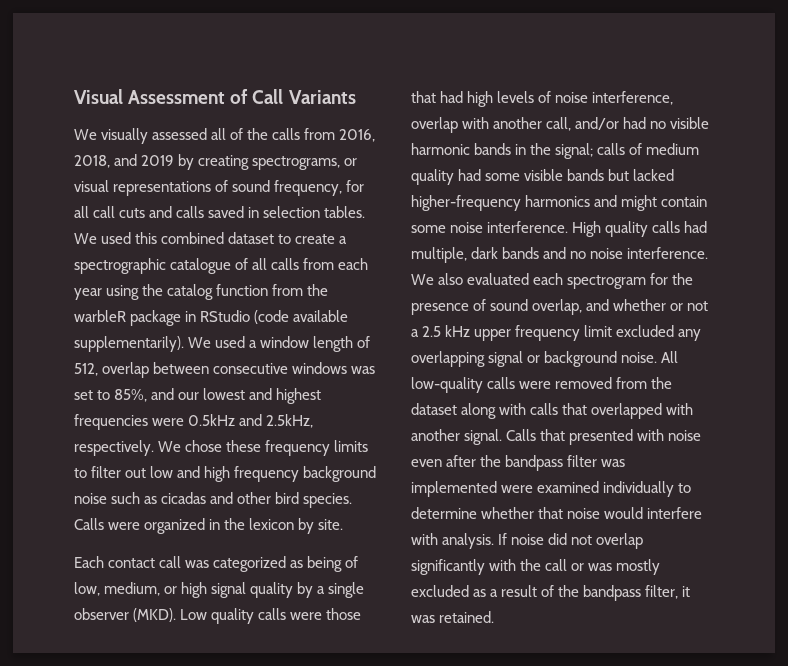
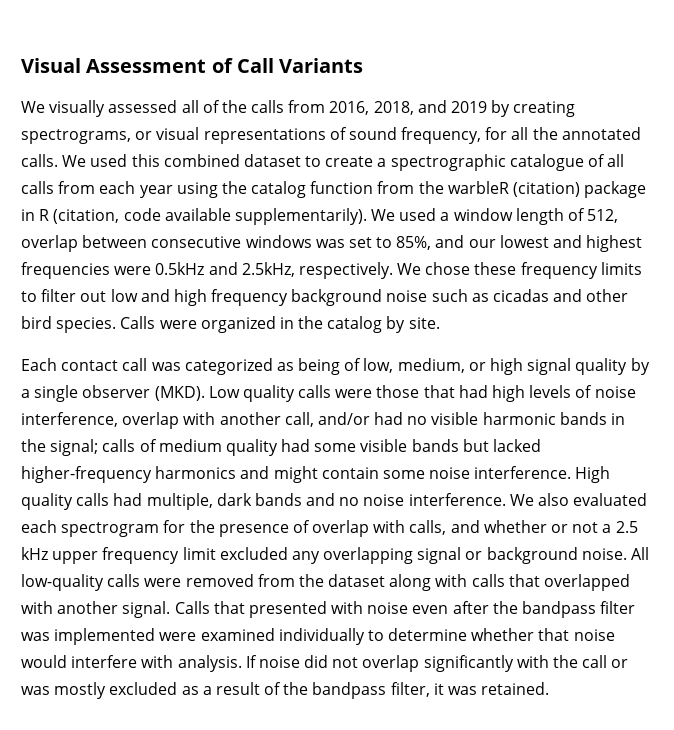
- We visually assessed all of the calls from 2016, 2018, and 2019 by creating spectrograms, or visual representations of sound frequency, for all call cuts and calls saved in selection tables.
+ We visually assessed all of the calls from 2016, 2018, and 2019 by creating spectrograms, or visual representations of sound frequency, for all the annotated calls.
- We used this combined dataset to create a spectrographic catalogue of all calls from each year using the catalog function from the warbleR package in RStudio (code available supplementarily).
+ We used this combined dataset to create a spectrographic catalogue of all calls from each year using the catalog function from the warbleR (citation) package in R (citation, code available supplementarily).
- Calls were organized in the lexicon by site.
+ Calls were organized in the catalog by site.
- We also evaluated each spectrogram for the presence of sound overlap, and whether or not a 2.5 kHz upper frequency limit excluded any overlapping signal or background noise.
+ We also evaluated each spectrogram for the presence of overlap with calls, and whether or not a 2.5 kHz upper frequency limit excluded any overlapping signal or background noise.

